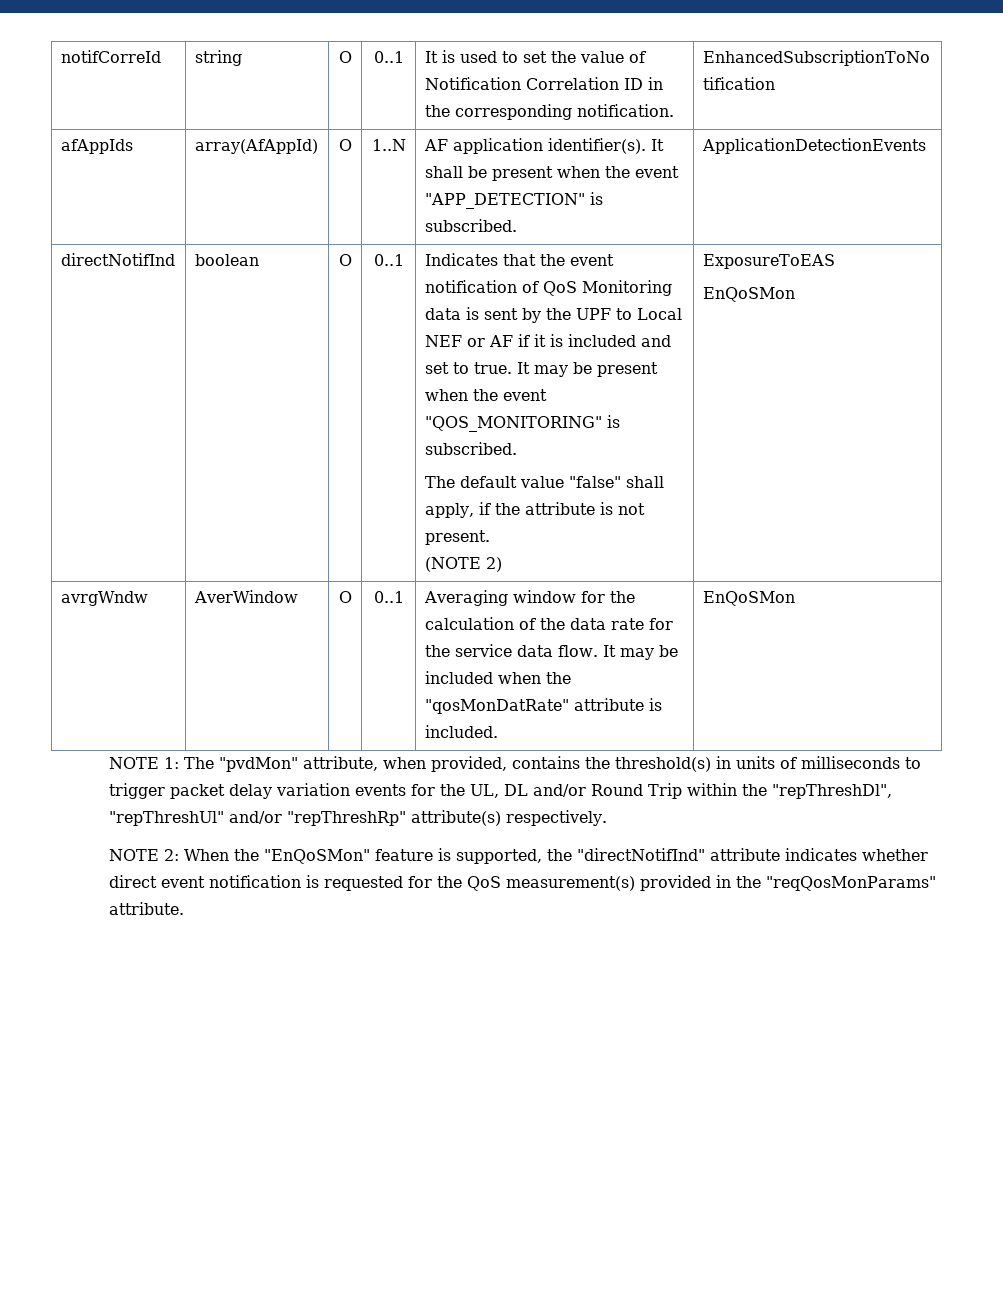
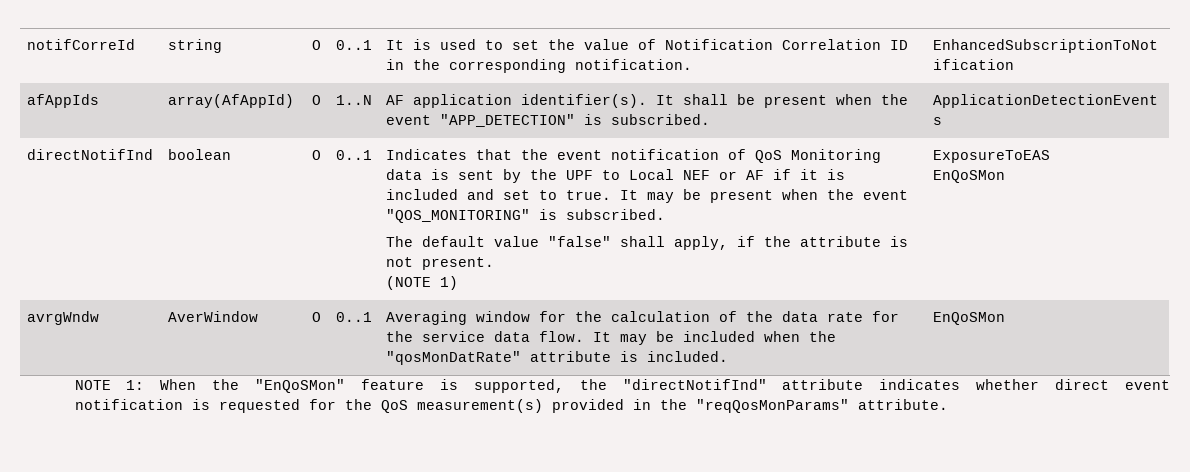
- (NOTE 2)
+ (NOTE 1)
- NOTE 1: The "pvdMon" attribute, when provided, contains the threshold(s) in units of milliseconds to trigger packet delay variation events for the UL, DL and/or Round Trip within the "repThreshDl", "repThreshUl" and/or "repThreshRp" attribute(s) respectively.
- NOTE 2: When the "EnQoSMon" feature is supported, the "directNotifInd" attribute indicates whether direct event notification is requested for the QoS measurement(s) provided in the "reqQosMonParams" attribute.
+ NOTE 1: When the "EnQoSMon" feature is supported, the "directNotifInd" attribute indicates whether direct event notification is requested for the QoS measurement(s) provided in the "reqQosMonParams" attribute.

